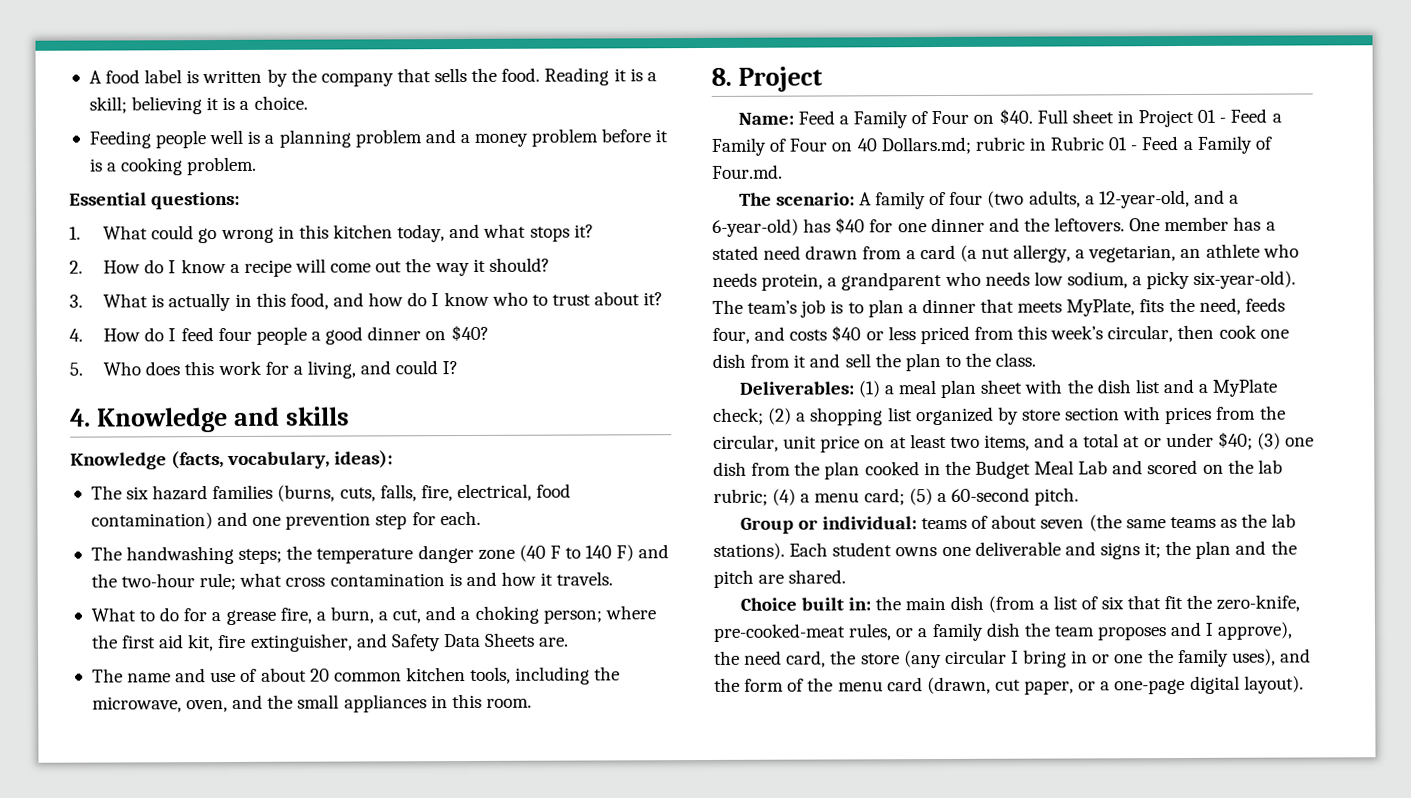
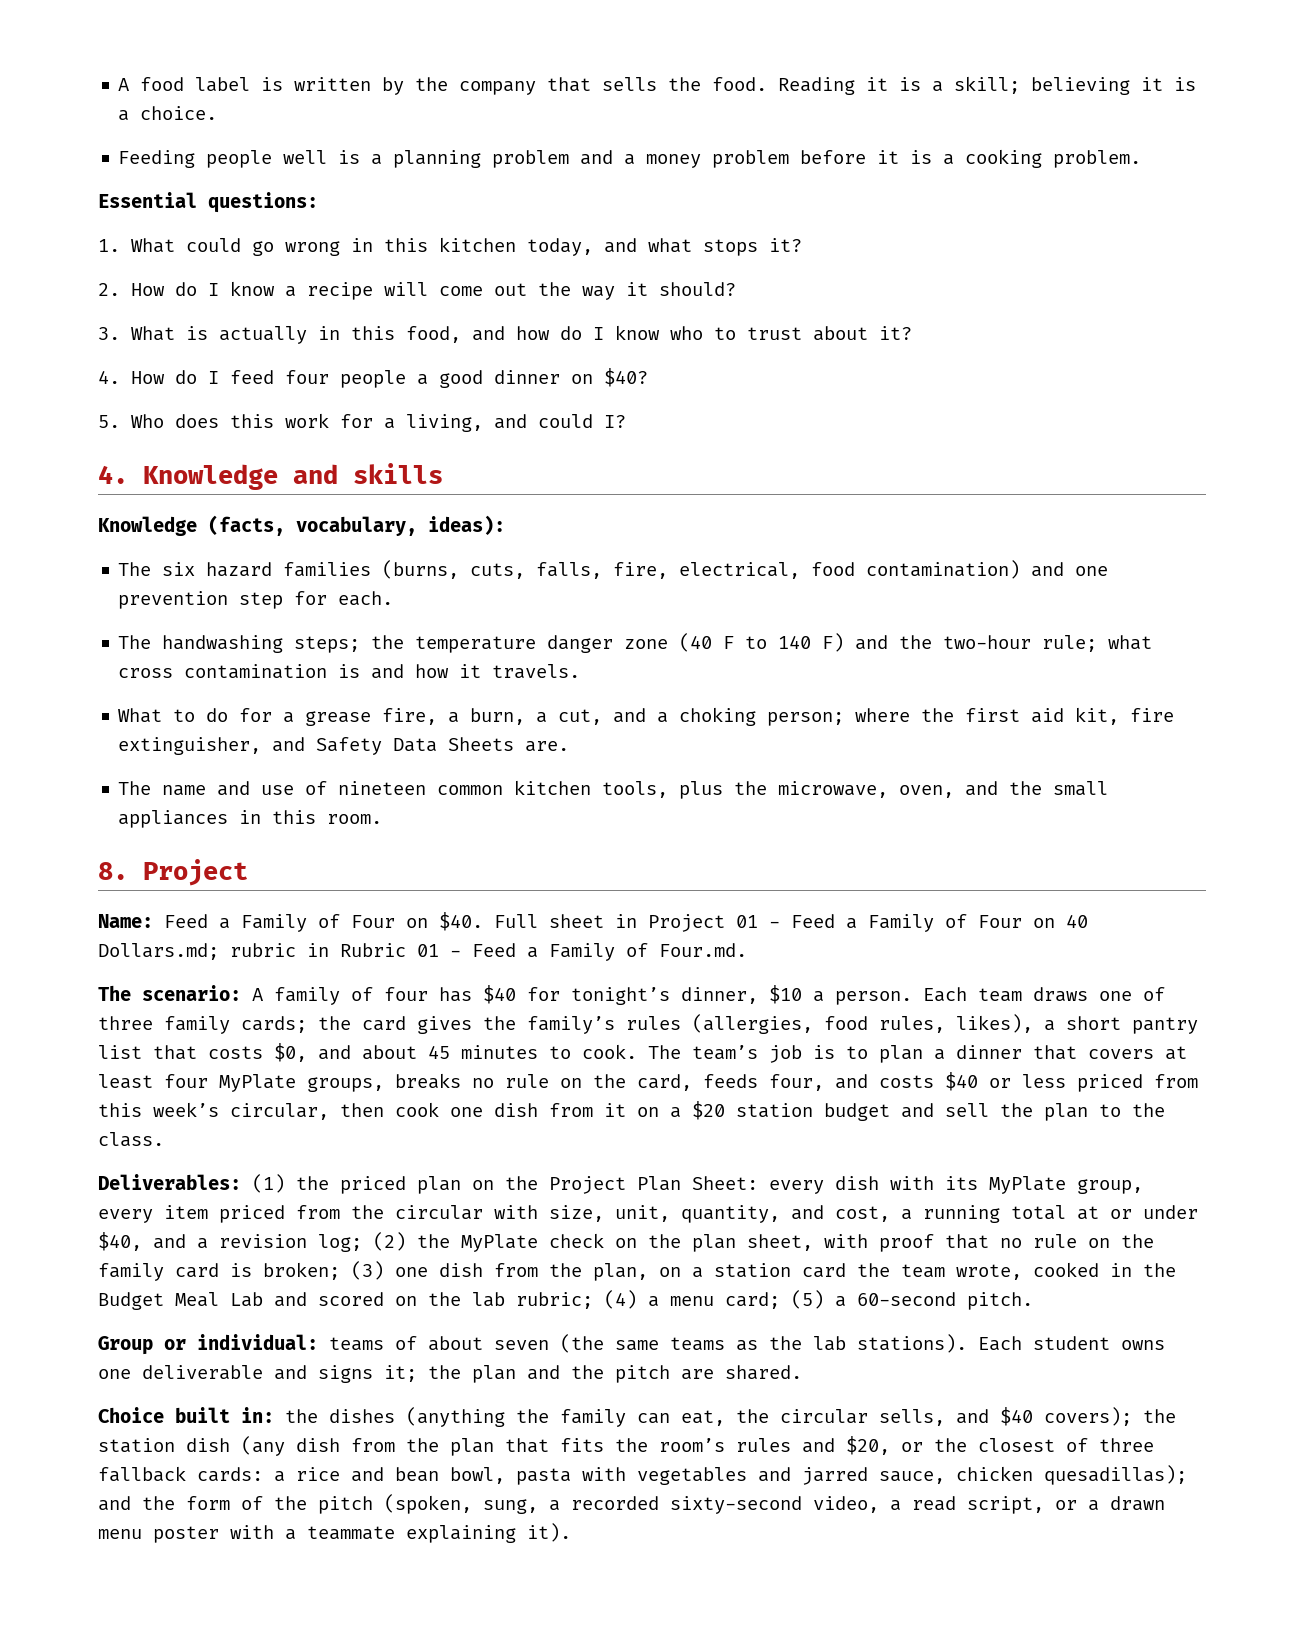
- The name and use of about 20 common kitchen tools, including the microwave, oven, and the small appliances in this room.
+ The name and use of nineteen common kitchen tools, plus the microwave, oven, and the small appliances in this room.
- The scenario: A family of four (two adults, a 12-year-old, and a 6-year-old) has $40 for one dinner and the leftovers. One member has a stated need drawn from a card (a nut allergy, a vegetarian, an athlete who needs protein, a grandparent who needs low sodium, a picky six-year-old).
+ The scenario: A family of four has $40 for tonight’s dinner, $10 a person. Each team draws one of three family cards; the card gives the family’s rules (allergies, food rules, likes), a short pantry list that costs $0, and about 45 minutes to cook.
- The team’s job is to plan a dinner that meets MyPlate, fits the need, feeds four, and costs $40 or less priced from this week’s circular, then cook one dish from it and sell the plan to the class.
+ The team’s job is to plan a dinner that covers at least four MyPlate groups, breaks no rule on the card, feeds four, and costs $40 or less priced from this week’s circular, then cook one dish from it on a $20 station budget and sell the plan to the class.
- Deliverables: (1) a meal plan sheet with the dish list and a MyPlate check; (2) a shopping list organized by store section with prices from the circular, unit price on at least two items, and a total at or under $40; (3) one dish from the plan cooked in the Budget Meal Lab and scored on the lab rubric; (4) a menu card; (5) a 60-second pitch.
+ Deliverables: (1) the priced plan on the Project Plan Sheet: every dish with its MyPlate group, every item priced from the circular with size, unit, quantity, and cost, a running total at or under $40, and a revision log; (2) the MyPlate check on the plan sheet, with proof that no rule on the family card is broken; (3) one dish from the plan, on a station card the team wrote, cooked in the Budget Meal Lab and scored on the lab rubric; (4) a menu card; (5) a 60-second pitch.
- Choice built in: the main dish (from a list of six that fit the zero-knife, pre-cooked-meat rules, or a family dish the team proposes and I approve), the need card, the store (any circular I bring in or one the family uses), and the form of the menu card (drawn, cut paper, or a one-page digital layout).
+ Choice built in: the dishes (anything the family can eat, the circular sells, and $40 covers); the station dish (any dish from the plan that fits the room’s rules and $20, or the closest of three fallback cards: a rice and bean bowl, pasta with vegetables and jarred sauce, chicken quesadillas); and the form of the pitch (spoken, sung, a recorded sixty-second video, a read script, or a drawn menu poster with a teammate explaining it).

